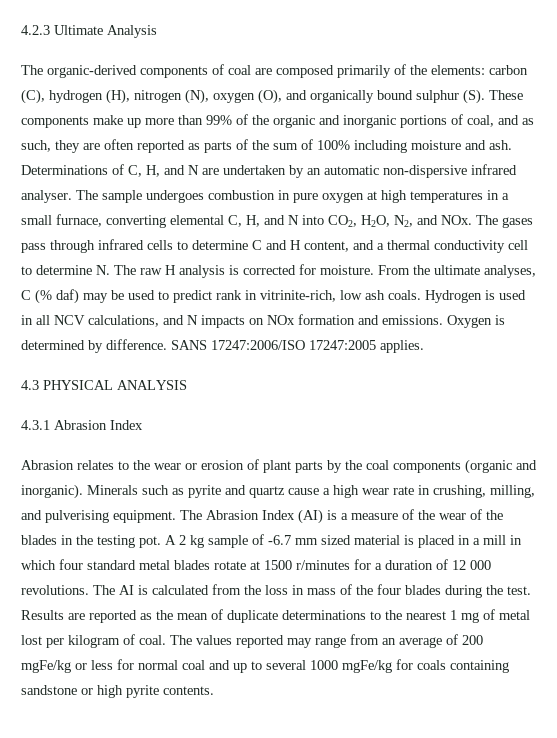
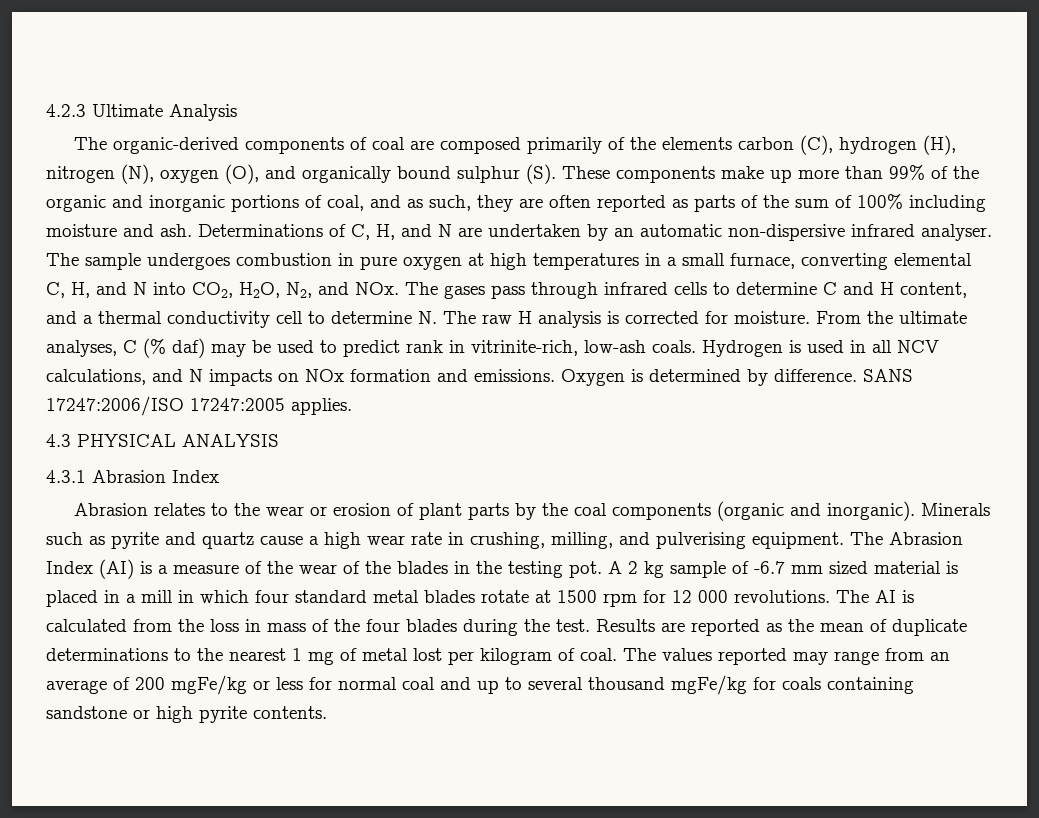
- The organic-derived components of coal are composed primarily of the elements: carbon (C), hydrogen (H), nitrogen (N), oxygen (O), and organically bound sulphur (S). These components make up more than 99% of the organic and inorganic portions of coal, and as such, they are often reported as parts of the sum of 100% including moisture and ash.
+ The organic-derived components of coal are composed primarily of the elements carbon (C), hydrogen (H), nitrogen (N), oxygen (O), and organically bound sulphur (S). These components make up more than 99% of the organic and inorganic portions of coal, and as such, they are often reported as parts of the sum of 100% including moisture and ash.
- From the ultimate analyses, C (% daf) may be used to predict rank in vitrinite-rich, low ash coals.
+ From the ultimate analyses, C (% daf) may be used to predict rank in vitrinite-rich, low-ash coals.
- A 2 kg sample of -6.7 mm sized material is placed in a mill in which four standard metal blades rotate at 1500 r/minutes for a duration of 12 000 revolutions.
+ A 2 kg sample of -6.7 mm sized material is placed in a mill in which four standard metal blades rotate at 1500 rpm for 12 000 revolutions.
- The values reported may range from an average of 200 mgFe/kg or less for normal coal and up to several 1000 mgFe/kg for coals containing sandstone or high pyrite contents.
+ The values reported may range from an average of 200 mgFe/kg or less for normal coal and up to several thousand mgFe/kg for coals containing sandstone or high pyrite contents.

